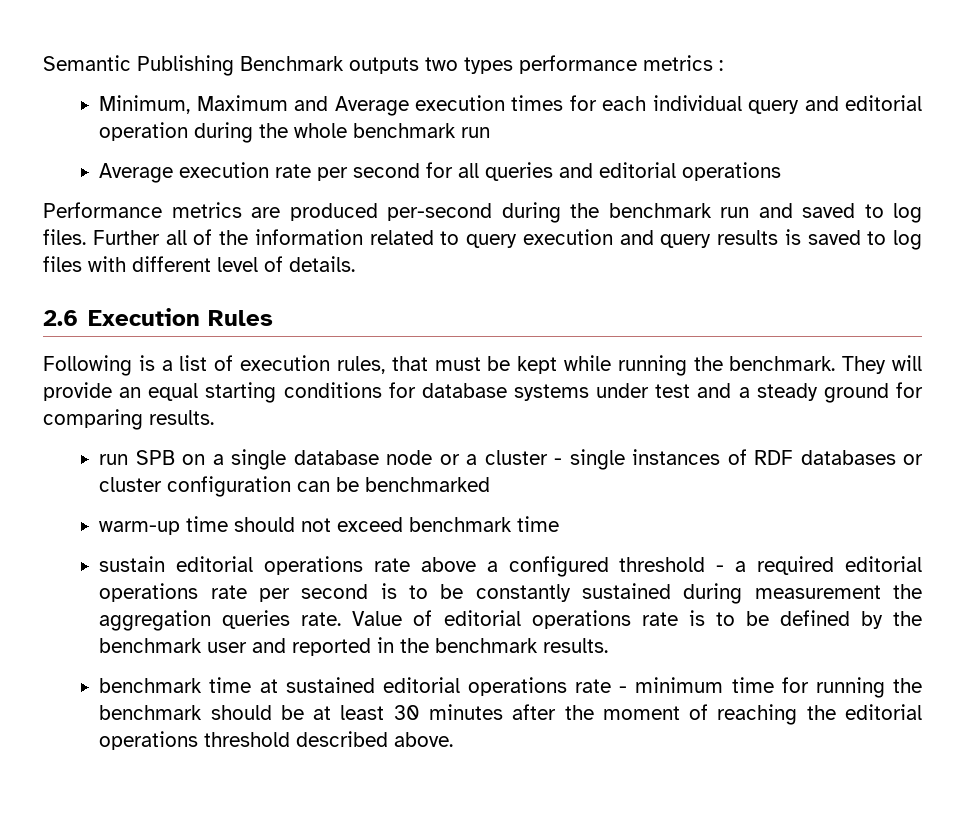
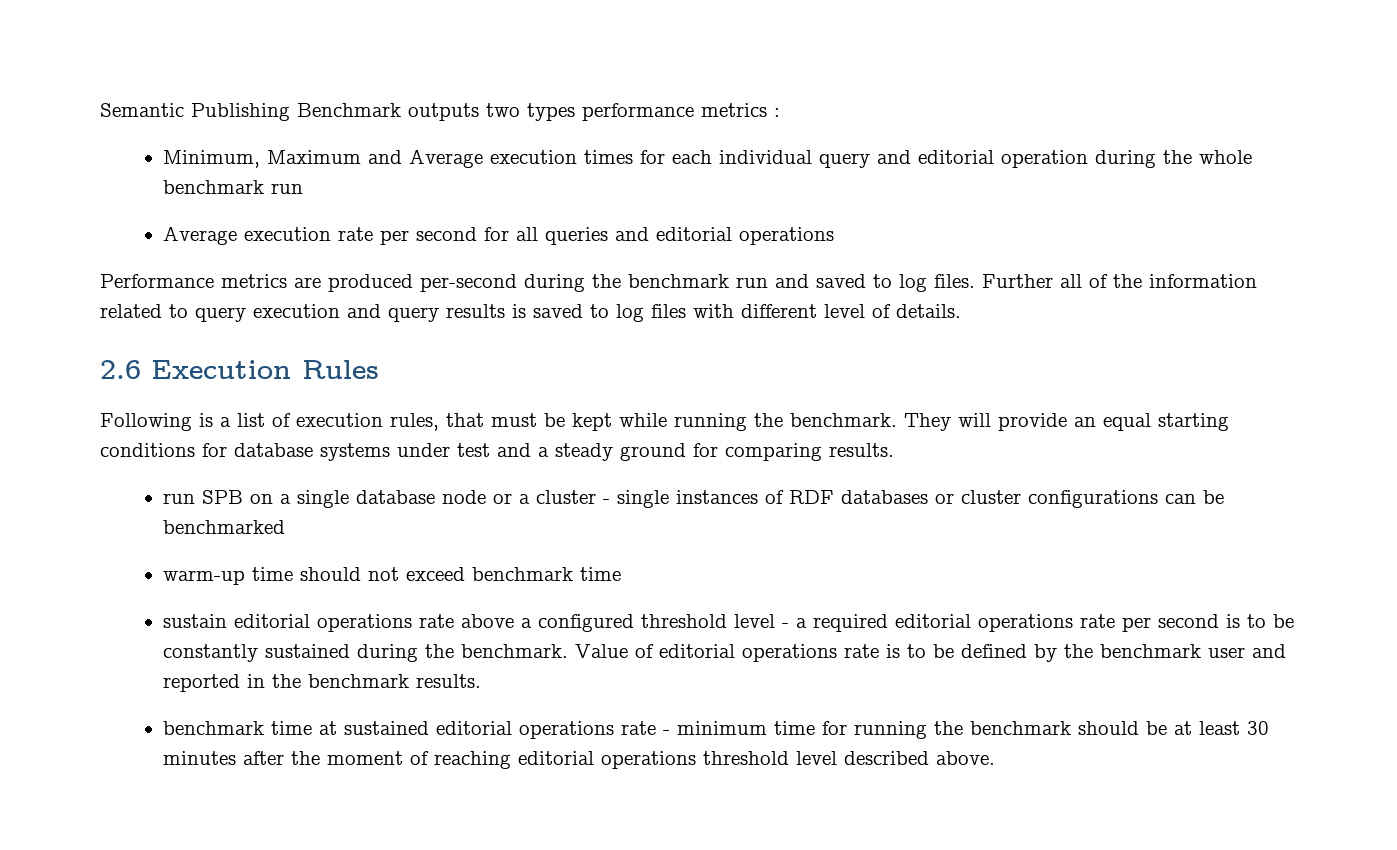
- run SPB on a single database node or a cluster - single instances of RDF databases or cluster configuration can be benchmarked
+ run SPB on a single database node or a cluster - single instances of RDF databases or cluster configurations can be benchmarked
- sustain editorial operations rate above a configured threshold - a required editorial operations rate per second is to be constantly sustained during measurement the aggregation queries rate.
+ sustain editorial operations rate above a configured threshold level - a required editorial operations rate per second is to be constantly sustained during the benchmark.
- benchmark time at sustained editorial operations rate - minimum time for running the benchmark should be at least 30 minutes after the moment of reaching the editorial operations threshold described above.
+ benchmark time at sustained editorial operations rate - minimum time for running the benchmark should be at least 30 minutes after the moment of reaching editorial operations threshold level described above.

